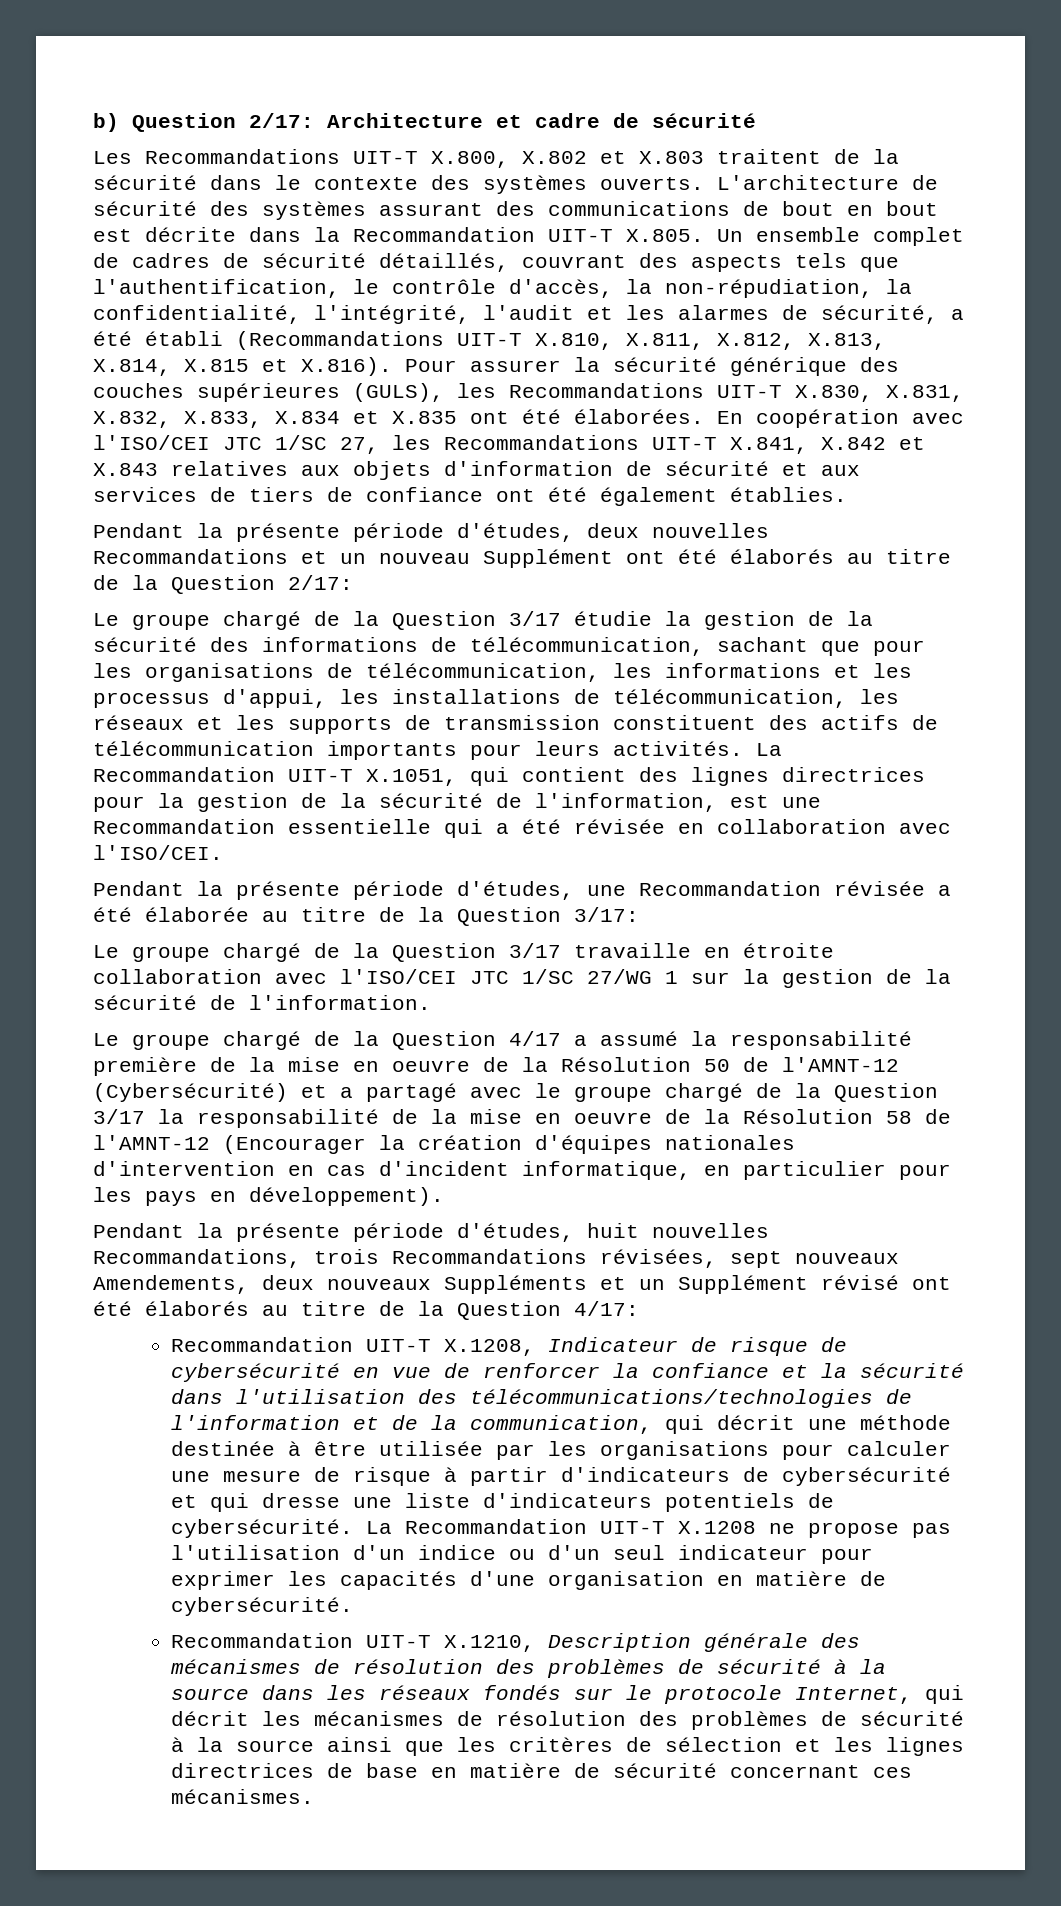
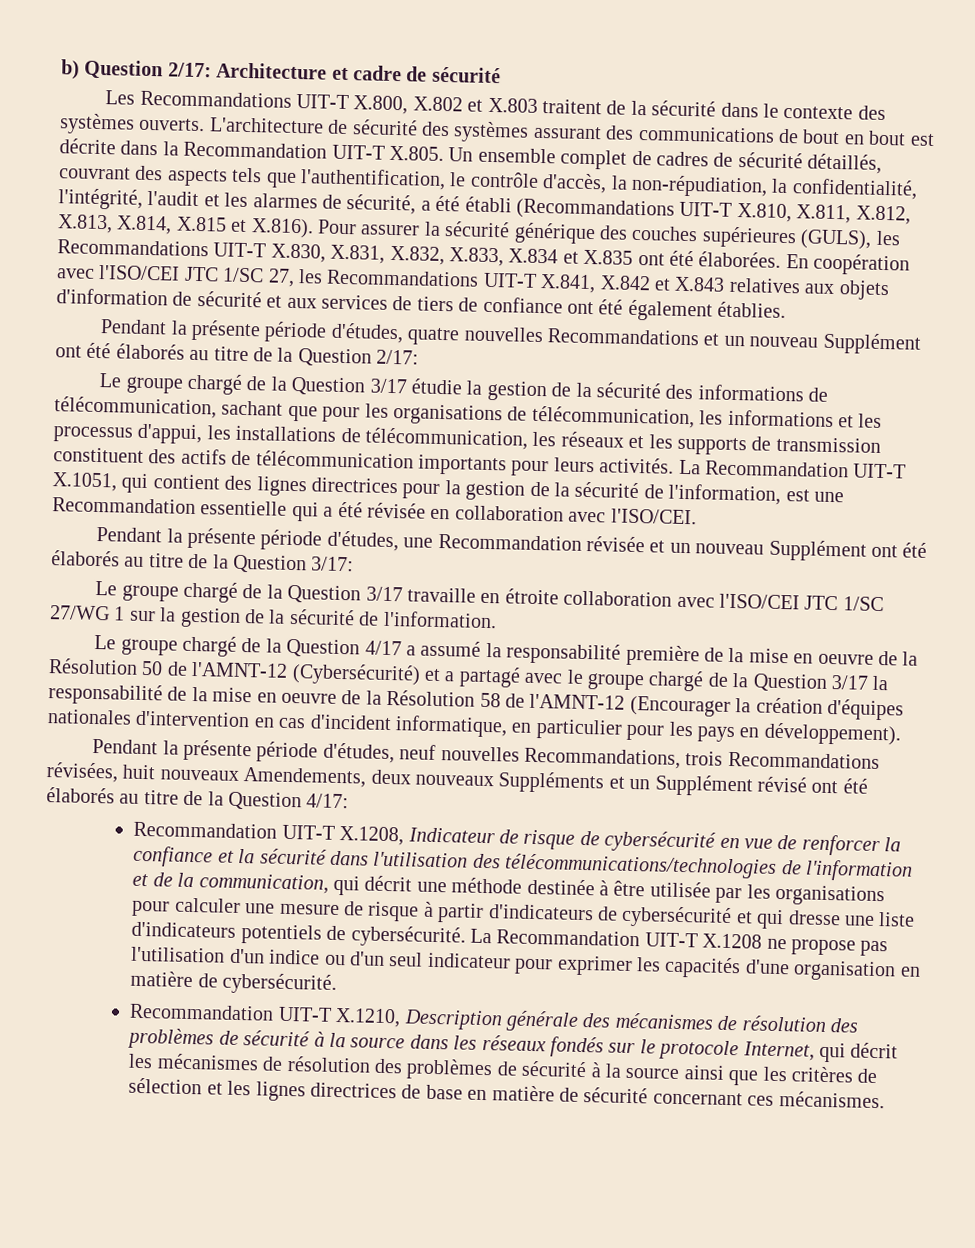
- Pendant la présente période d'études, deux nouvelles Recommandations et un nouveau Supplément ont été élaborés au titre de la Question 2/17:
+ Pendant la présente période d'études, quatre nouvelles Recommandations et un nouveau Supplément ont été élaborés au titre de la Question 2/17:
- Pendant la présente période d'études, une Recommandation révisée a été élaborée au titre de la Question 3/17:
+ Pendant la présente période d'études, une Recommandation révisée et un nouveau Supplément ont été élaborés au titre de la Question 3/17:
- Pendant la présente période d'études, huit nouvelles Recommandations, trois Recommandations révisées, sept nouveaux Amendements, deux nouveaux Suppléments et un Supplément révisé ont été élaborés au titre de la Question 4/17:
+ Pendant la présente période d'études, neuf nouvelles Recommandations, trois Recommandations révisées, huit nouveaux Amendements, deux nouveaux Suppléments et un Supplément révisé ont été élaborés au titre de la Question 4/17:

